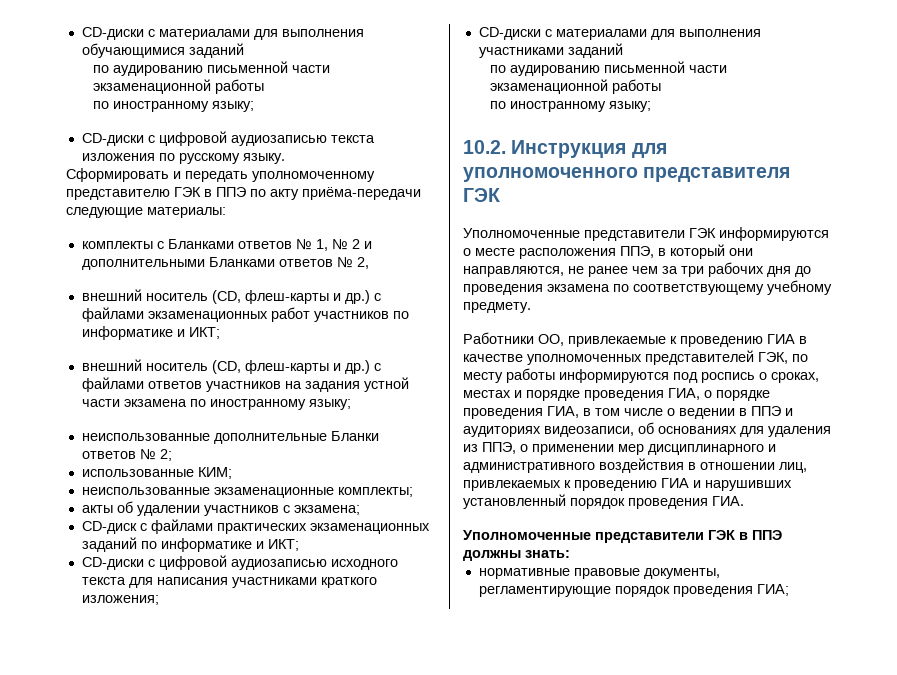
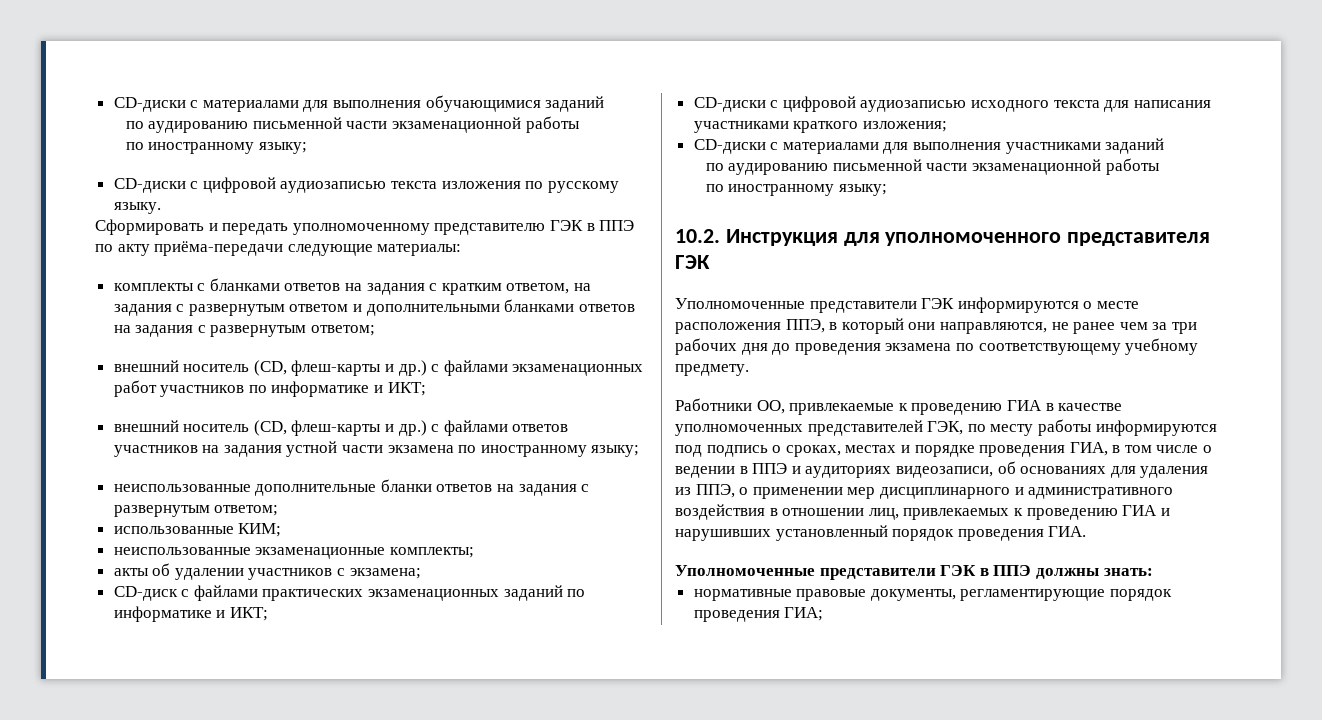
- комплекты с Бланками ответов № 1, № 2 и дополнительными Бланками ответов № 2,
+ комплекты с бланками ответов на задания с кратким ответом, на задания с развернутым ответом и дополнительными бланками ответов на задания с развернутым ответом;
- неиспользованные дополнительные Бланки ответов № 2;
+ неиспользованные дополнительные бланки ответов на задания с развернутым ответом;
- Работники ОО, привлекаемые к проведению ГИА в качестве уполномоченных представителей ГЭК, по месту работы информируются под роспись о сроках, местах и порядке проведения ГИА, о порядке проведения ГИА, в том числе о ведении в ППЭ и аудиториях видеозаписи, об основаниях для удаления из ППЭ, о применении мер дисциплинарного и административного воздействия в отношении лиц, привлекаемых к проведению ГИА и нарушивших установленный порядок проведения ГИА.
+ Работники ОО, привлекаемые к проведению ГИА в качестве уполномоченных представителей ГЭК, по месту работы информируются под подпись о сроках, местах и порядке проведения ГИА, в том числе о ведении в ППЭ и аудиториях видеозаписи, об основаниях для удаления из ППЭ, о применении мер дисциплинарного и административного воздействия в отношении лиц, привлекаемых к проведению ГИА и нарушивших установленный порядок проведения ГИА.

